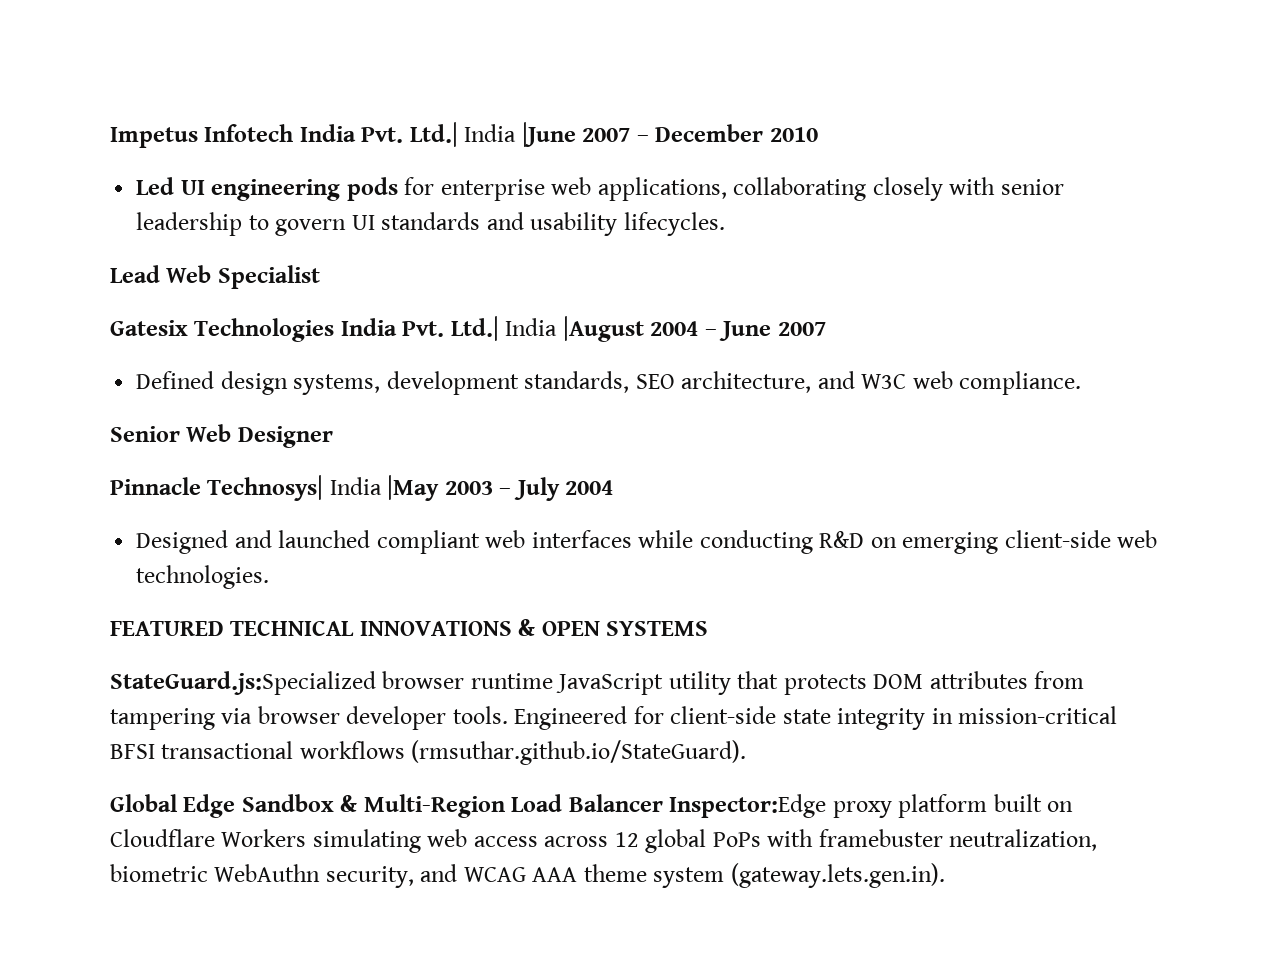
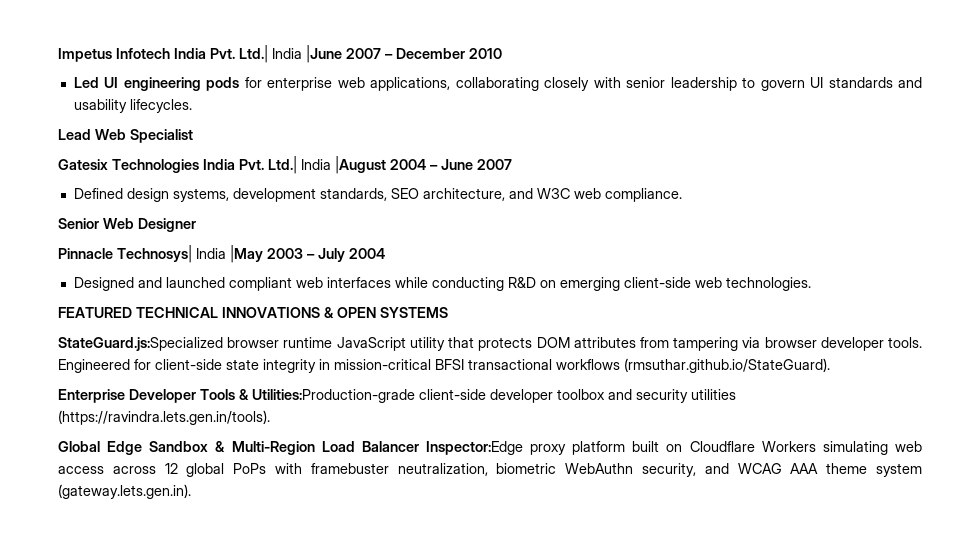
+ Enterprise Developer Tools & Utilities:Production-grade client-side developer toolbox and security utilities (https://ravindra.lets.gen.in/tools).

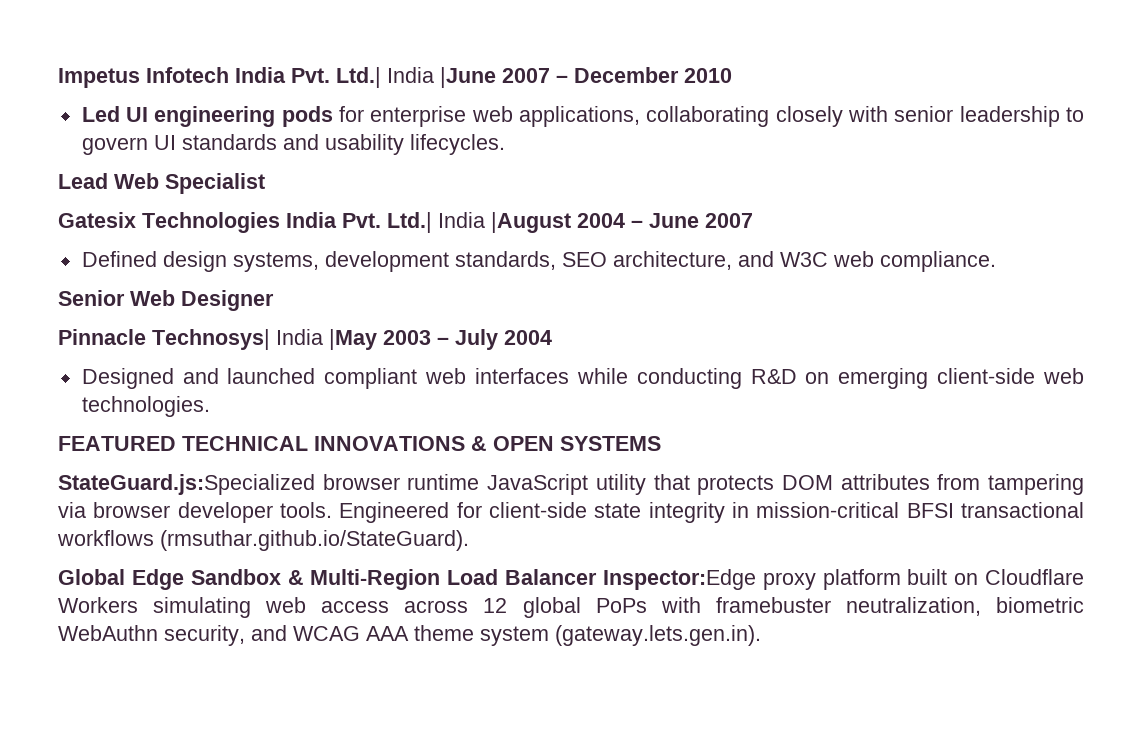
- Enterprise Developer Tools & Utilities:Production-grade client-side developer toolbox and security utilities (https://ravindra.lets.gen.in/tools).

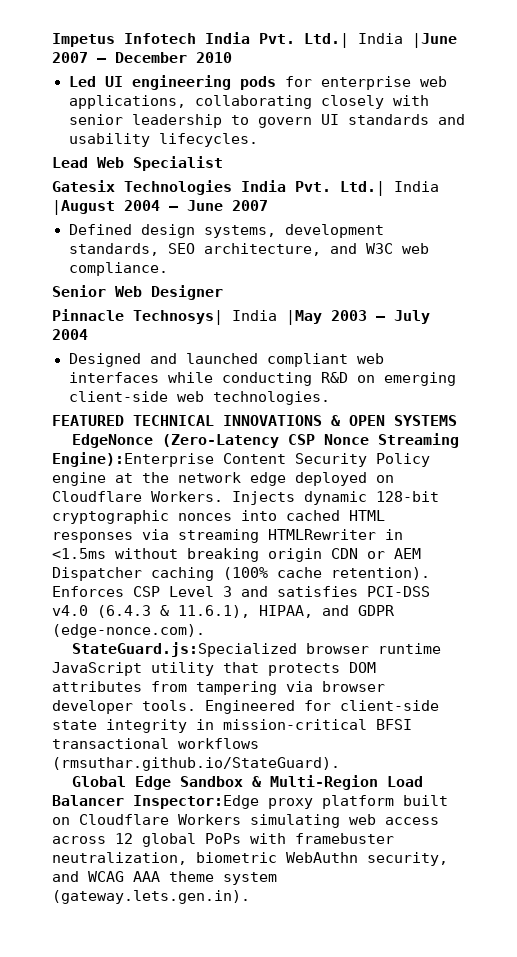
+ EdgeNonce (Zero-Latency CSP Nonce Streaming Engine):Enterprise Content Security Policy engine at the network edge deployed on Cloudflare Workers. Injects dynamic 128-bit cryptographic nonces into cached HTML responses via streaming HTMLRewriter in <1.5ms without breaking origin CDN or AEM Dispatcher caching (100% cache retention). Enforces CSP Level 3 and satisfies PCI-DSS v4.0 (6.4.3 & 11.6.1), HIPAA, and GDPR (edge-nonce.com).

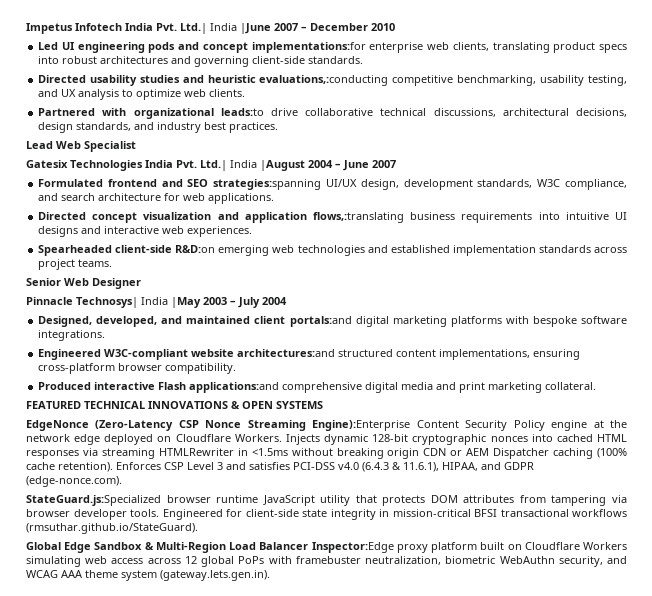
- Led UI engineering pods for enterprise web applications, collaborating closely with senior leadership to govern UI standards and usability lifecycles.
+ Led UI engineering pods and concept implementations:for enterprise web clients, translating product specs into robust architectures and governing client-side standards.
+ Directed usability studies and heuristic evaluations,:conducting competitive benchmarking, usability testing, and UX analysis to optimize web clients.
+ Partnered with organizational leads:to drive collaborative technical discussions, architectural decisions, design standards, and industry best practices.
- Defined design systems, development standards, SEO architecture, and W3C web compliance.
+ Formulated frontend and SEO strategies:spanning UI/UX design, development standards, W3C compliance, and search architecture for web applications.
+ Directed concept visualization and application flows,:translating business requirements into intuitive UI designs and interactive web experiences.
+ Spearheaded client-side R&D:on emerging web technologies and established implementation standards across project teams.
- Designed and launched compliant web interfaces while conducting R&D on emerging client-side web technologies.
+ Designed, developed, and maintained client portals:and digital marketing platforms with bespoke software integrations.
+ Engineered W3C-compliant website architectures:and structured content implementations, ensuring cross-platform browser compatibility.
+ Produced interactive Flash applications:and comprehensive digital media and print marketing collateral.

